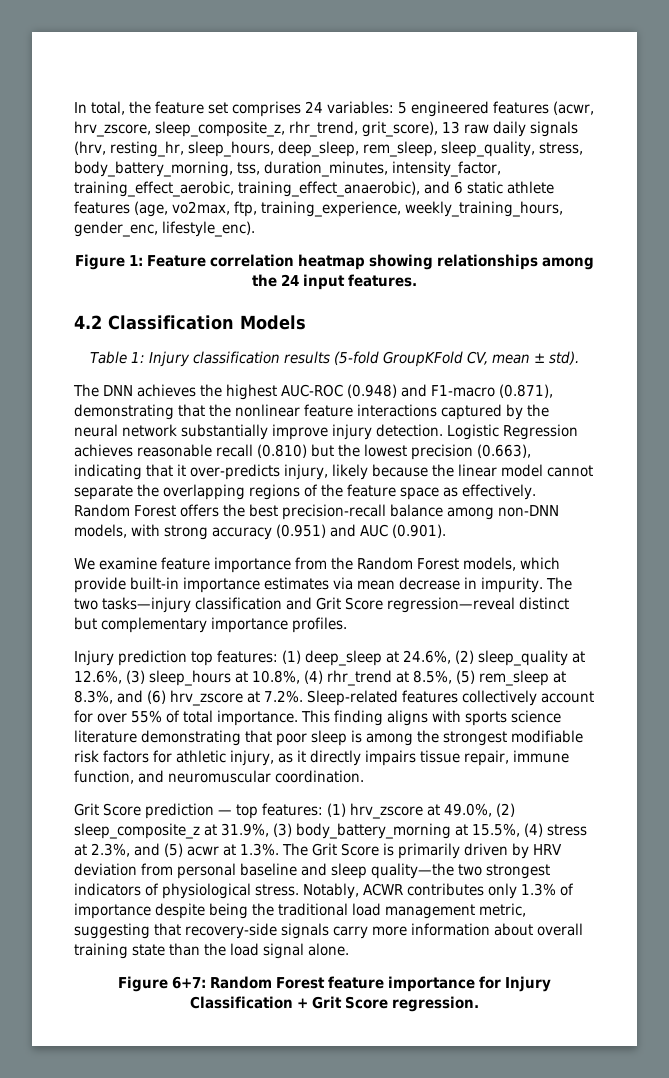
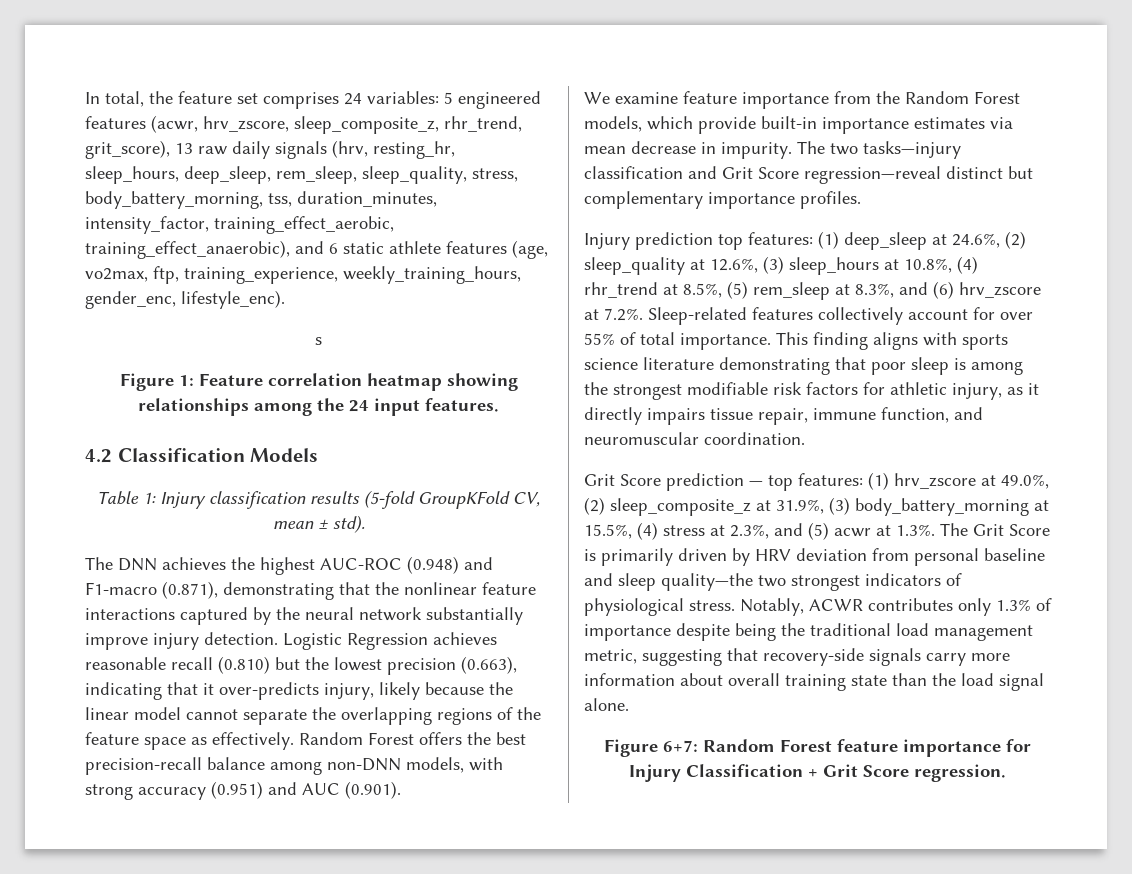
+ s

